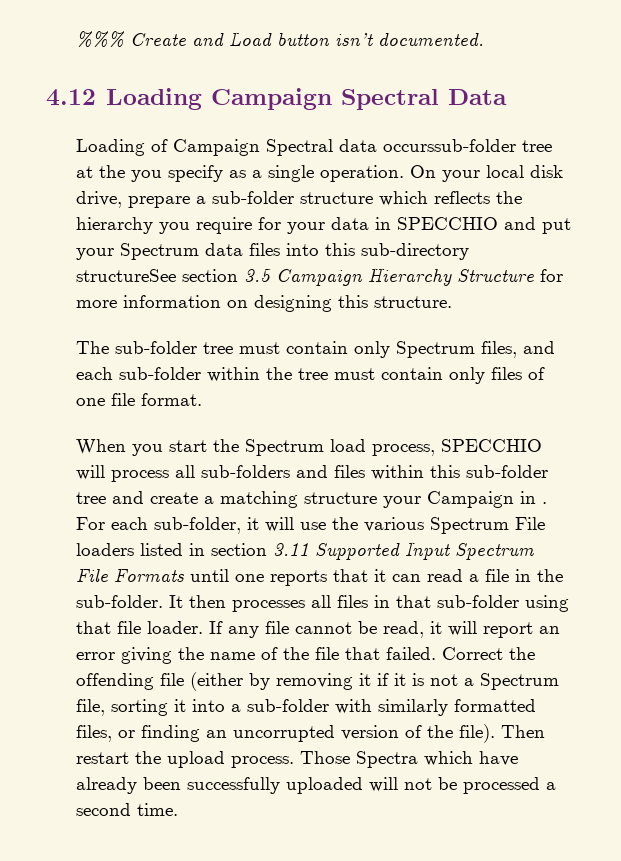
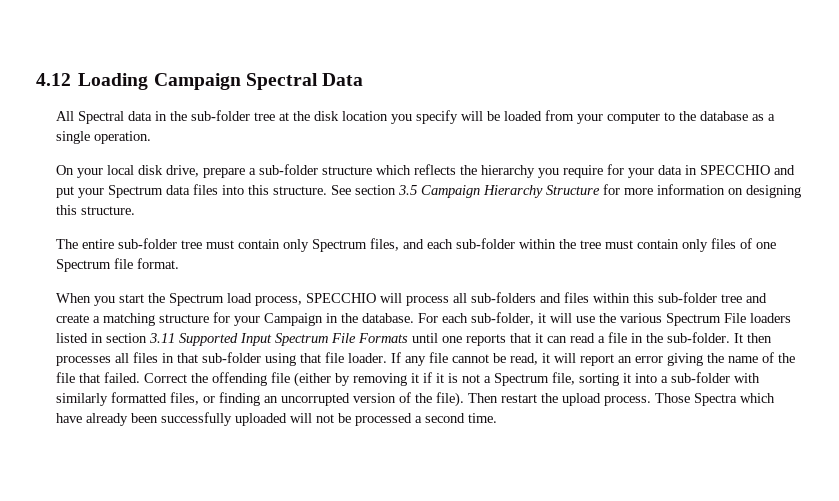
- %%% Create and Load button isn’t documented.
- Loading of Campaign Spectral data occurssub-folder tree at the you specify as a single operation. On your local disk drive, prepare a sub-folder structure which reflects the hierarchy you require for your data in SPECCHIO and put your Spectrum data files into this sub-directory structureSee section 3.5 Campaign Hierarchy Structure for more information on designing this structure.
+ All Spectral data in the sub-folder tree at the disk location you specify will be loaded from your computer to the database as a single operation.
+ On your local disk drive, prepare a sub-folder structure which reflects the hierarchy you require for your data in SPECCHIO and put your Spectrum data files into this structure. See section 3.5 Campaign Hierarchy Structure for more information on designing this structure.
- The sub-folder tree must contain only Spectrum files, and each sub-folder within the tree must contain only files of one file format.
+ The entire sub-folder tree must contain only Spectrum files, and each sub-folder within the tree must contain only files of one Spectrum file format.
- When you start the Spectrum load process, SPECCHIO will process all sub-folders and files within this sub-folder tree and create a matching structure your Campaign in .
+ When you start the Spectrum load process, SPECCHIO will process all sub-folders and files within this sub-folder tree and create a matching structure for your Campaign in the database.

